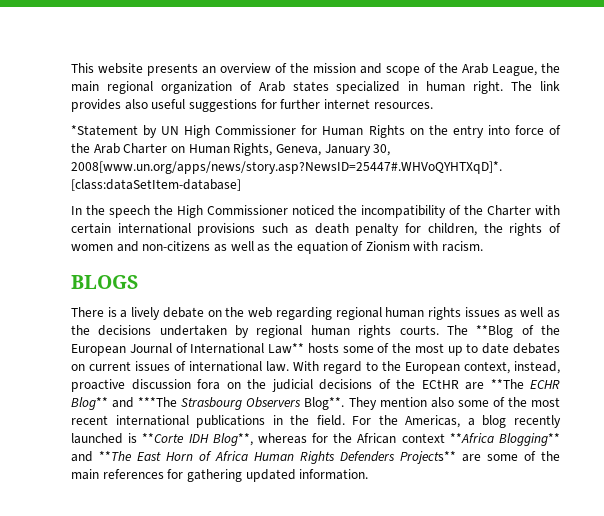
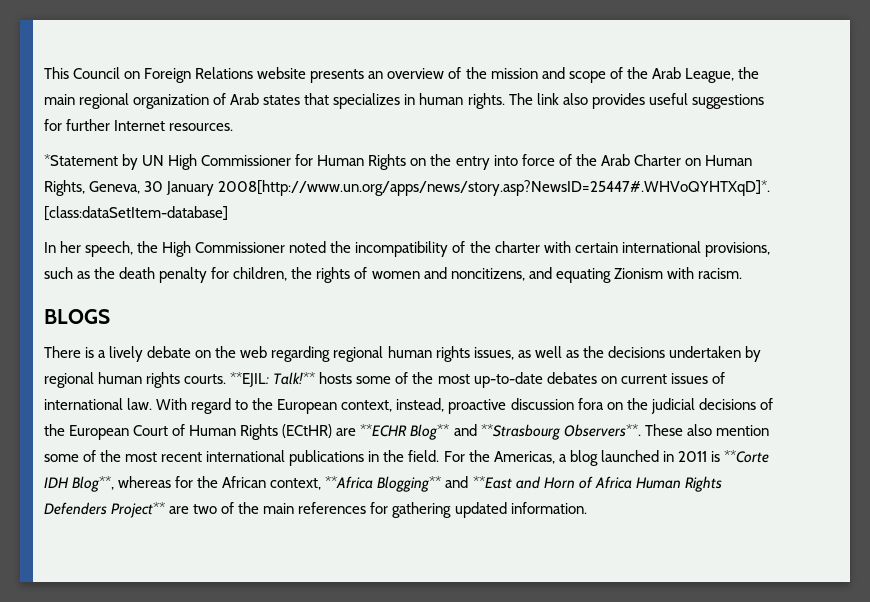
- This website presents an overview of the mission and scope of the Arab League, the main regional organization of Arab states specialized in human right.
+ This Council on Foreign Relations website presents an overview of the mission and scope of the Arab League, the main regional organization of Arab states that specializes in human rights.
- The link provides also useful suggestions for further internet resources.
+ The link also provides useful suggestions for further Internet resources.
- *Statement by UN High Commissioner for Human Rights on the entry into force of the Arab Charter on Human Rights, Geneva, January 30, 2008[www.un.org/apps/news/story.asp?NewsID=25447#.WHVoQYHTXqD]*. [class:dataSetItem-database]
+ *Statement by UN High Commissioner for Human Rights on the entry into force of the Arab Charter on Human Rights, Geneva, 30 January 2008[http://www.un.org/apps/news/story.asp?NewsID=25447#.WHVoQYHTXqD]*. [class:dataSetItem-database]
- In the speech the High Commissioner noticed the incompatibility of the Charter with certain international provisions such as death penalty for children, the rights of women and non-citizens as well as the equation of Zionism with racism.
+ In her speech, the High Commissioner noted the incompatibility of the charter with certain international provisions, such as the death penalty for children, the rights of women and noncitizens, and equating Zionism with racism.
- There is a lively debate on the web regarding regional human rights issues as well as the decisions undertaken by regional human rights courts.
+ There is a lively debate on the web regarding regional human rights issues, as well as the decisions undertaken by regional human rights courts.
- The **Blog of the European Journal of International Law** hosts some of the most up to date debates on current issues of international law.
+ **EJIL: Talk!** hosts some of the most up-to-date debates on current issues of international law.
- With regard to the European context, instead, proactive discussion fora on the judicial decisions of the ECtHR are **The ECHR Blog** and ***The Strasbourg Observers Blog**. They mention also some of the most recent international publications in the field.
+ With regard to the European context, instead, proactive discussion fora on the judicial decisions of the European Court of Human Rights (ECtHR) are **ECHR Blog** and **Strasbourg Observers**. These also mention some of the most recent international publications in the field.
- For the Americas, a blog recently launched is **Corte IDH Blog**, whereas for the African context **Africa Blogging** and **The East Horn of Africa Human Rights Defenders Projects** are some of the main references for gathering updated information.
+ For the Americas, a blog launched in 2011 is **Corte IDH Blog**, whereas for the African context, **Africa Blogging** and **East and Horn of Africa Human Rights Defenders Project** are two of the main references for gathering updated information.

